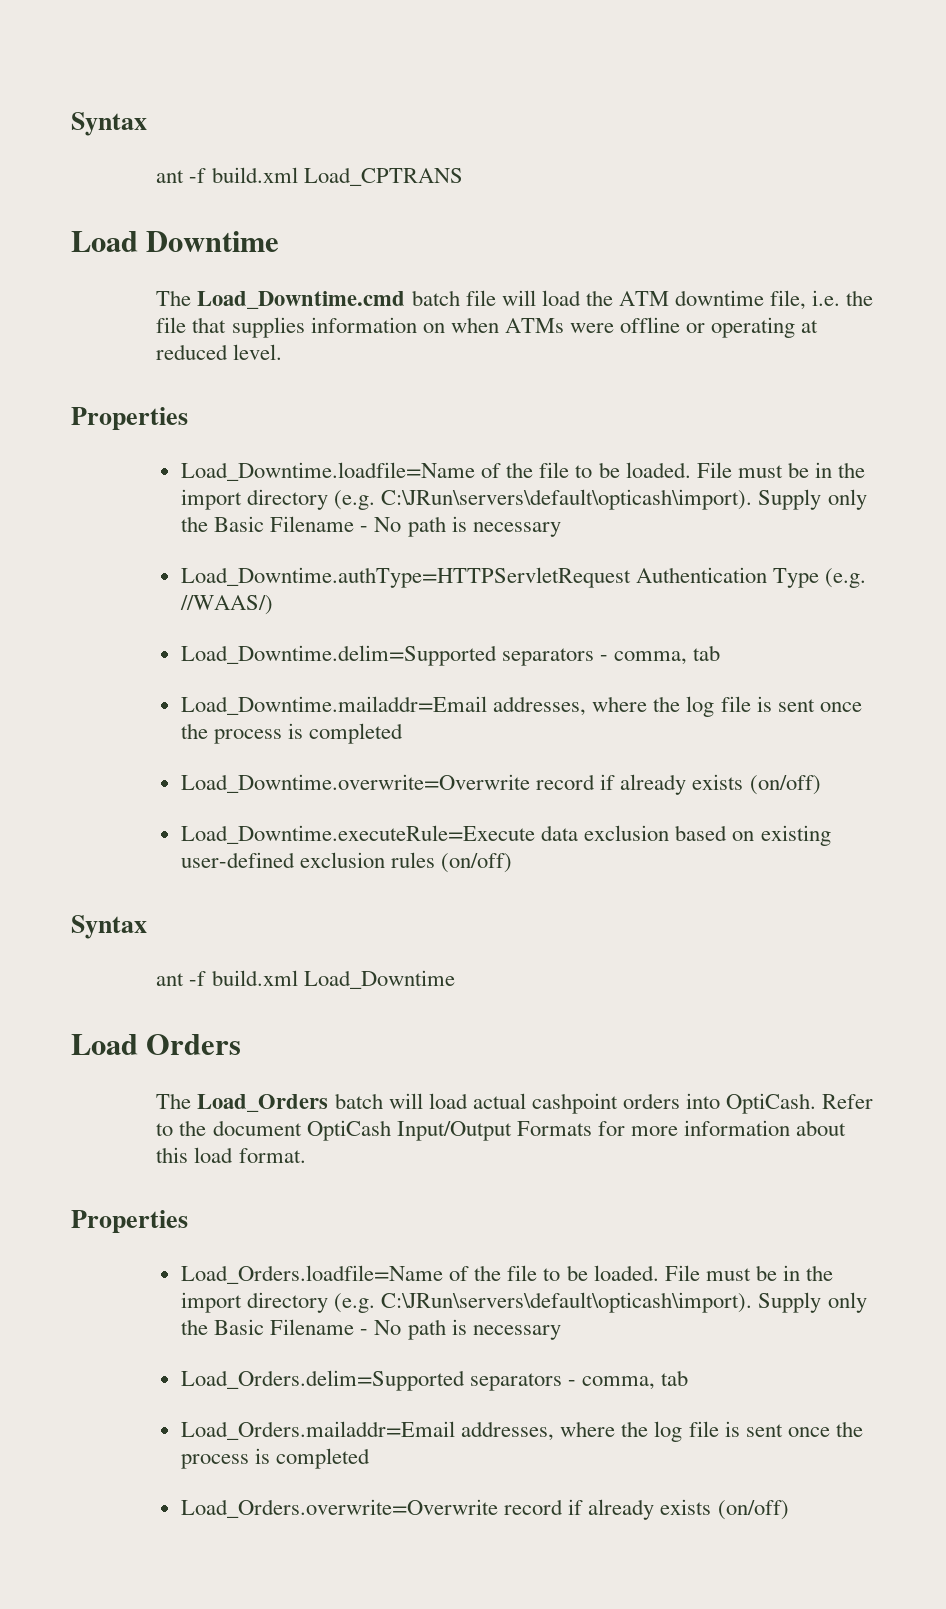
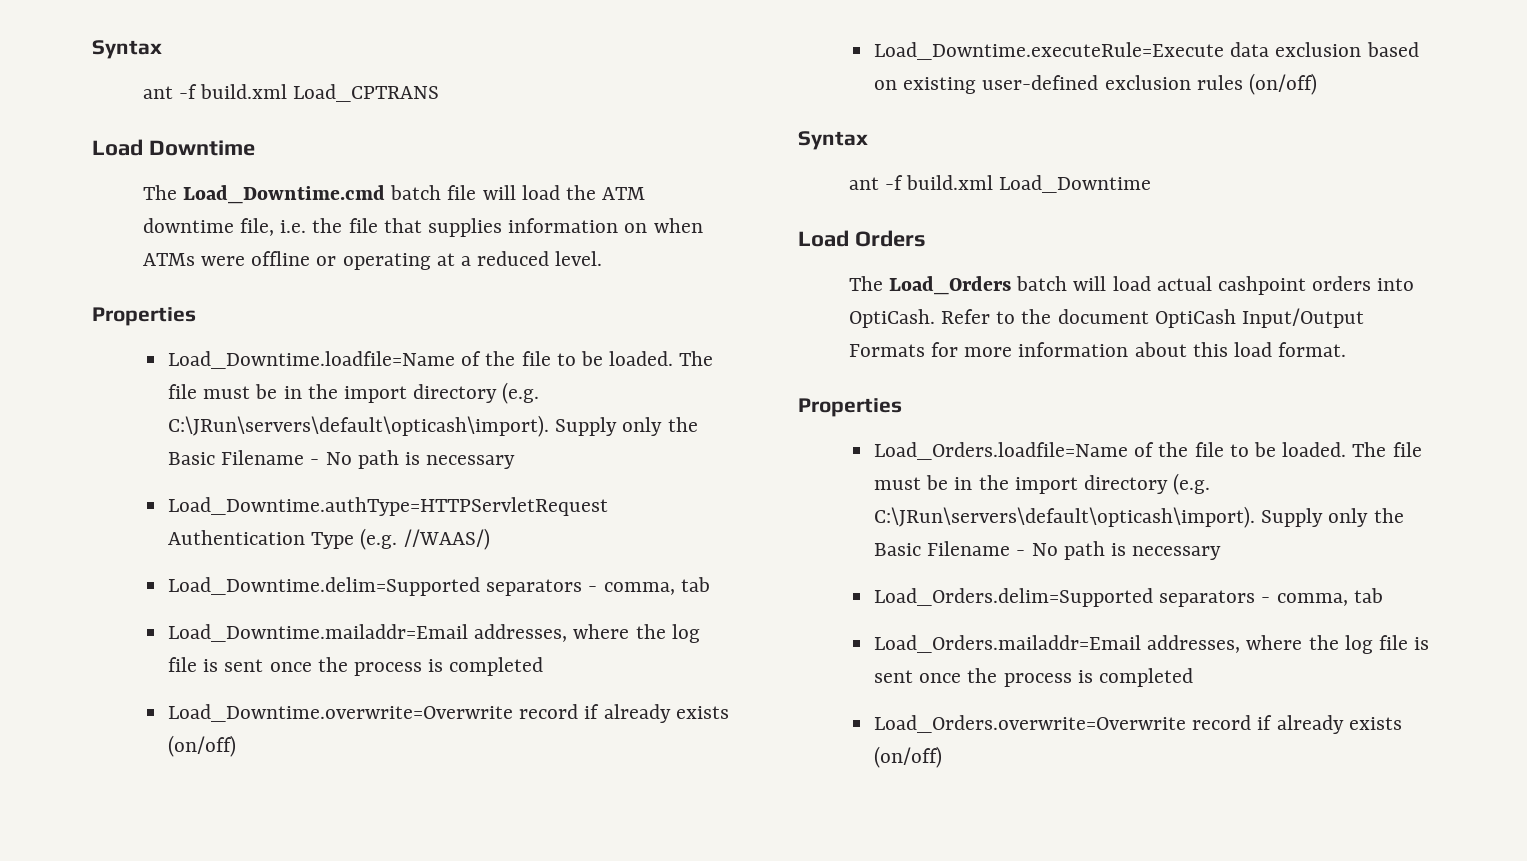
- The Load_Downtime.cmd batch file will load the ATM downtime file, i.e. the file that supplies information on when ATMs were offline or operating at reduced level.
+ The Load_Downtime.cmd batch file will load the ATM downtime file, i.e. the file that supplies information on when ATMs were offline or operating at a reduced level.
- Load_Downtime.loadfile=Name of the file to be loaded. File must be in the import directory (e.g. C:\JRun\servers\default\opticash\import).
+ Load_Downtime.loadfile=Name of the file to be loaded. The file must be in the import directory (e.g. C:\JRun\servers\default\opticash\import).
- Load_Orders.loadfile=Name of the file to be loaded. File must be in the import directory (e.g. C:\JRun\servers\default\opticash\import).
+ Load_Orders.loadfile=Name of the file to be loaded. The file must be in the import directory (e.g. C:\JRun\servers\default\opticash\import).

